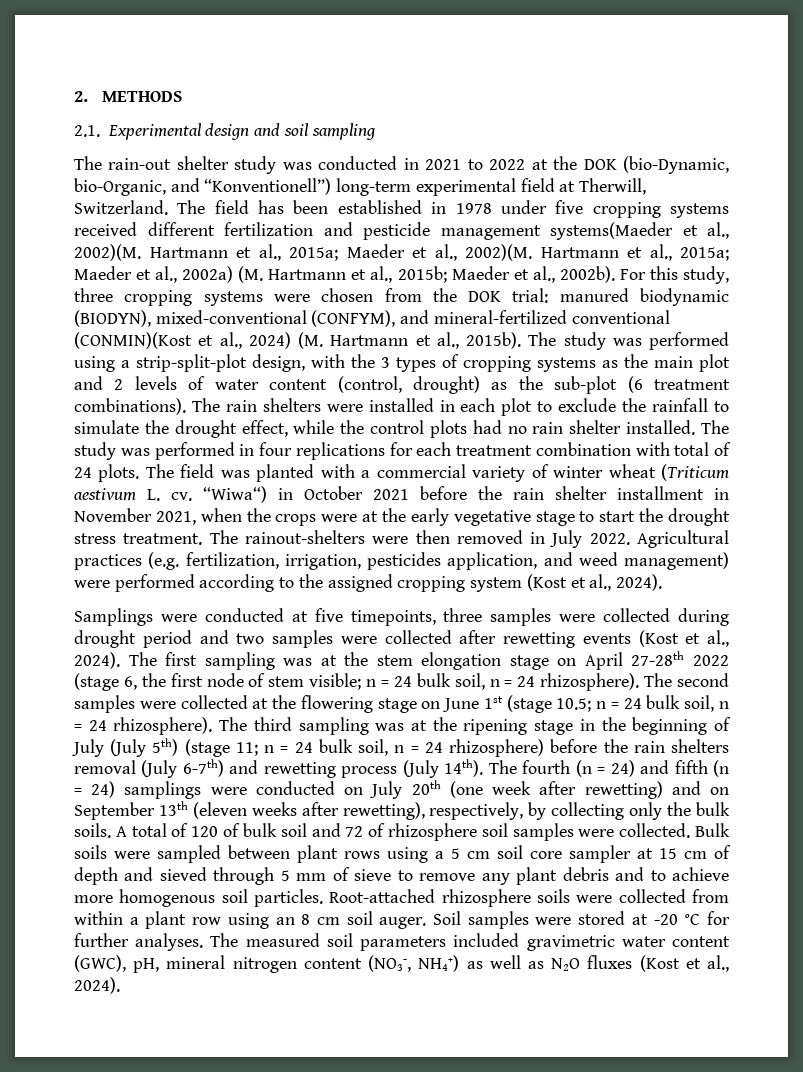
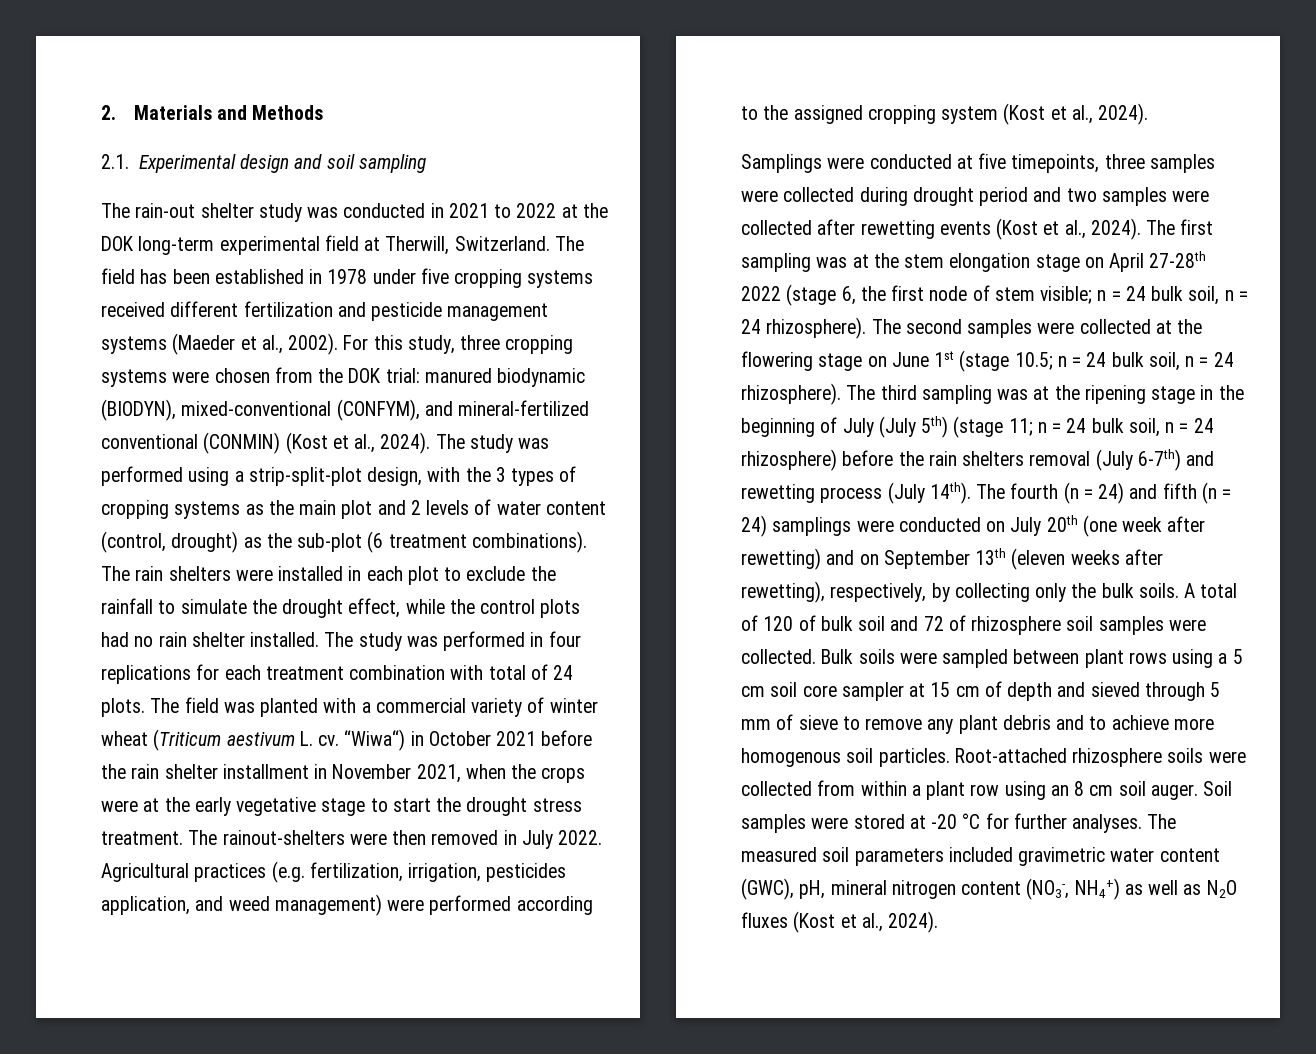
- 2. METHODS
+ 2. Materials and Methods
- The rain-out shelter study was conducted in 2021 to 2022 at the DOK (bio-Dynamic, bio-Organic, and “Konventionell”) long-term experimental field at Therwill, Switzerland.
+ The rain-out shelter study was conducted in 2021 to 2022 at the DOK long-term experimental field at Therwill, Switzerland.
- The field has been established in 1978 under five cropping systems received different fertilization and pesticide management systems(Maeder et al., 2002)(M. Hartmann et al., 2015a; Maeder et al., 2002)(M. Hartmann et al., 2015a; Maeder et al., 2002a) (M. Hartmann et al., 2015b; Maeder et al., 2002b).
+ The field has been established in 1978 under five cropping systems received different fertilization and pesticide management systems (Maeder et al., 2002).
- For this study, three cropping systems were chosen from the DOK trial: manured biodynamic (BIODYN), mixed-conventional (CONFYM), and mineral-fertilized conventional (CONMIN)(Kost et al., 2024) (M. Hartmann et al., 2015b).
+ For this study, three cropping systems were chosen from the DOK trial: manured biodynamic (BIODYN), mixed-conventional (CONFYM), and mineral-fertilized conventional (CONMIN) (Kost et al., 2024).

